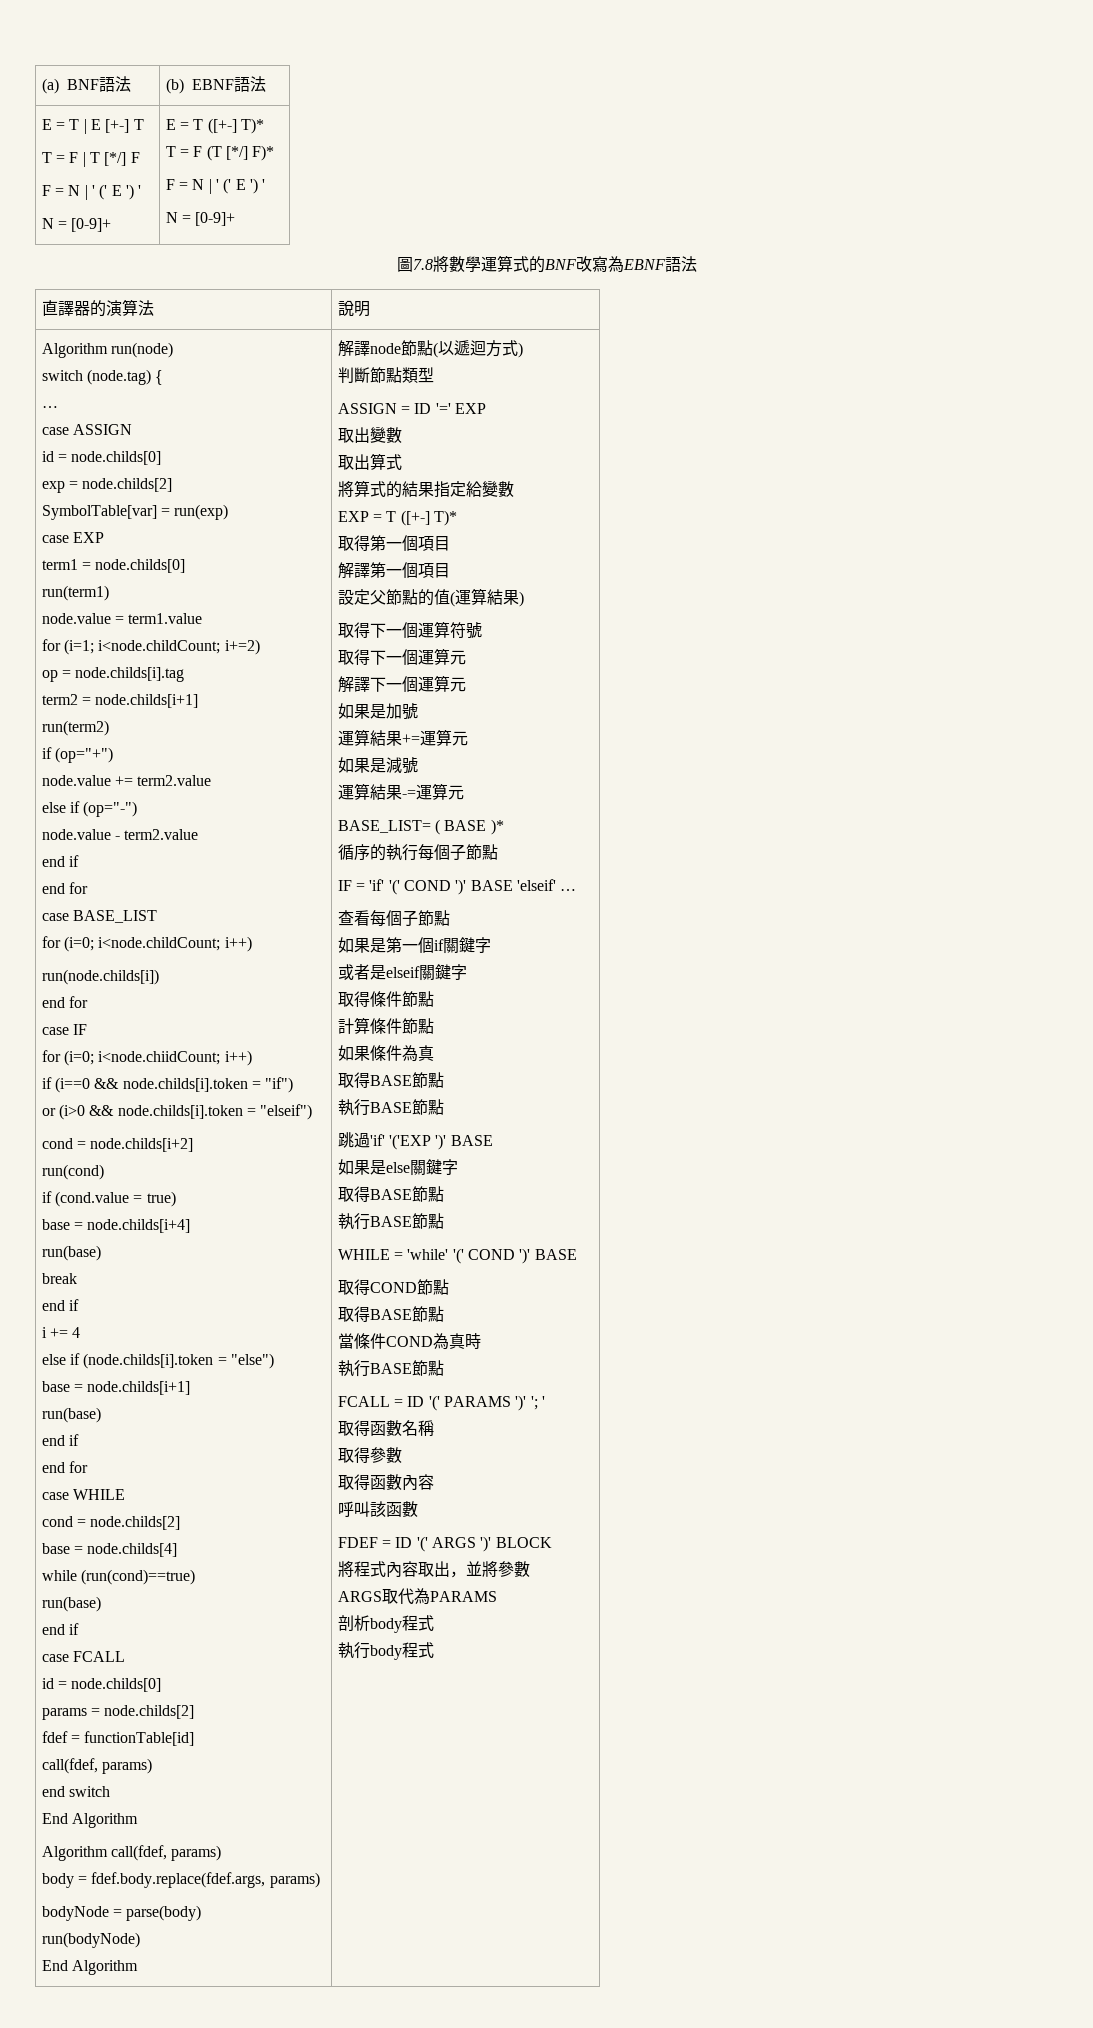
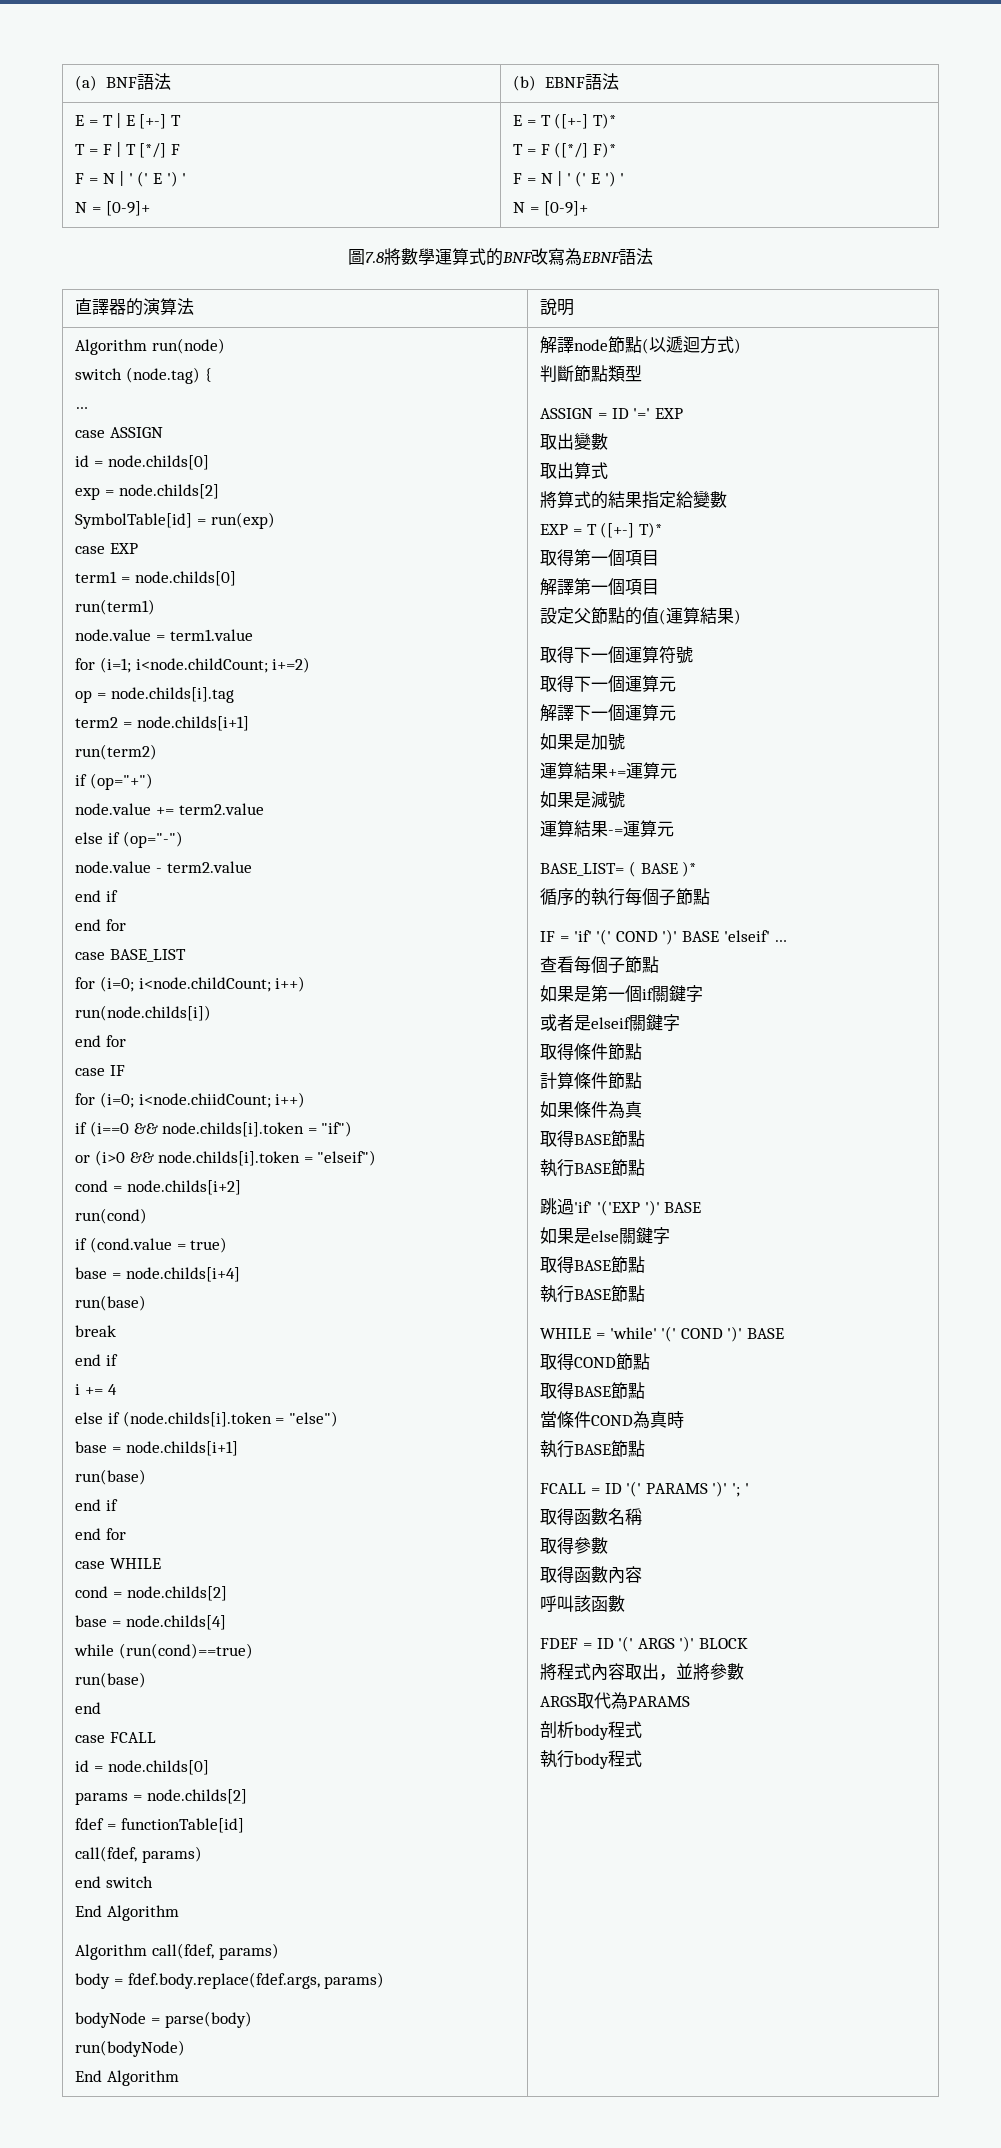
- T = F (T [*/] F)*
+ T = F ([*/] F)*
- SymbolTable[var] = run(exp)
+ SymbolTable[id] = run(exp)
  while (run(cond)==true)
  run(base)
- end if
+ end

